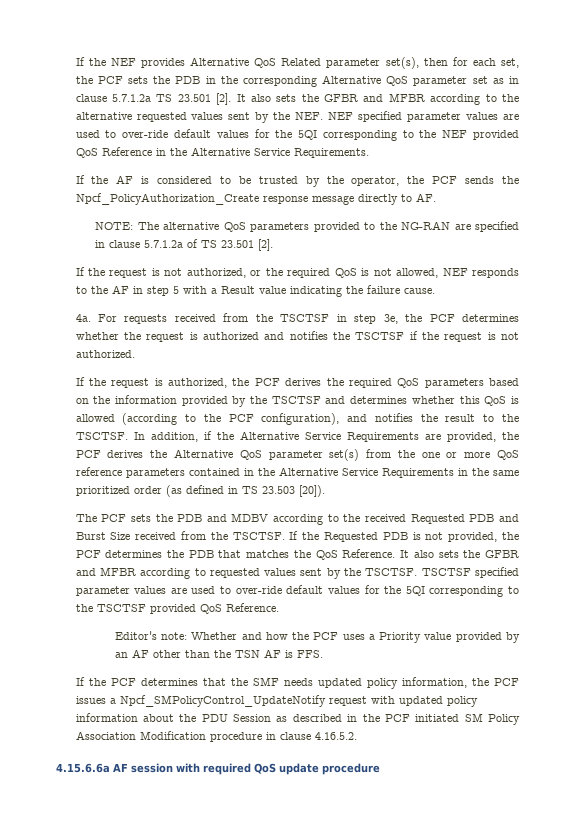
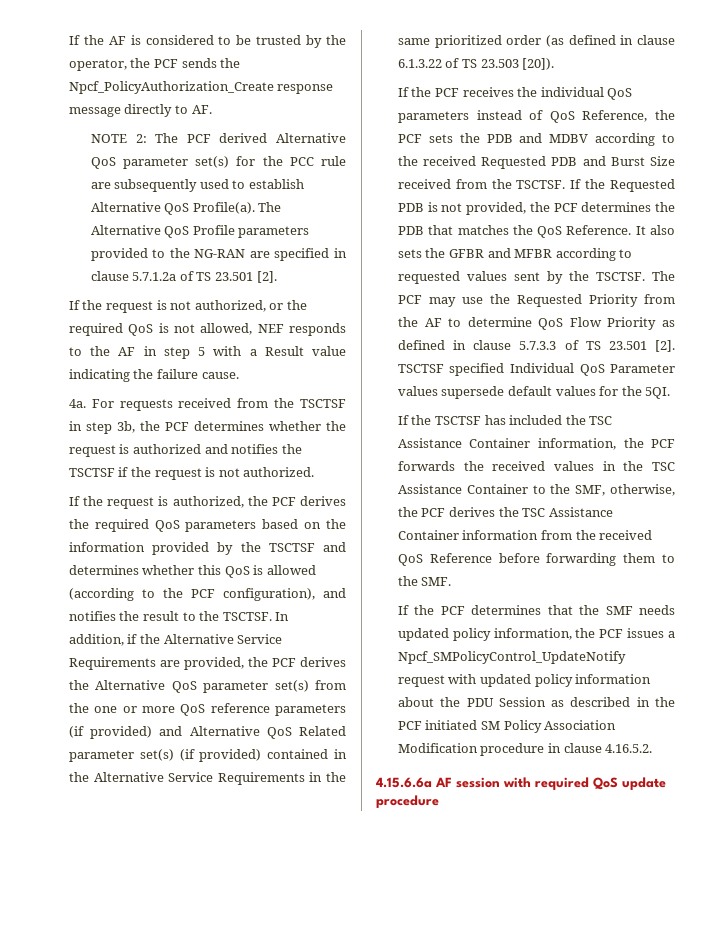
- If the NEF provides Alternative QoS Related parameter set(s), then for each set, the PCF sets the PDB in the corresponding Alternative QoS parameter set as in clause 5.7.1.2a TS 23.501 [2]. It also sets the GFBR and MFBR according to the alternative requested values sent by the NEF. NEF specified parameter values are used to over-ride default values for the 5QI corresponding to the NEF provided QoS Reference in the Alternative Service Requirements.
- NOTE: The alternative QoS parameters provided to the NG-RAN are specified in clause 5.7.1.2a of TS 23.501 [2].
+ NOTE 2: The PCF derived Alternative QoS parameter set(s) for the PCC rule are subsequently used to establish Alternative QoS Profile(a). The Alternative QoS Profile parameters provided to the NG-RAN are specified in clause 5.7.1.2a of TS 23.501 [2].
- For requests received from the TSCTSF in step 3e, the PCF determines whether the request is authorized and notifies the TSCTSF if the request is not authorized.
+ For requests received from the TSCTSF in step 3b, the PCF determines whether the request is authorized and notifies the TSCTSF if the request is not authorized.
- In addition, if the Alternative Service Requirements are provided, the PCF derives the Alternative QoS parameter set(s) from the one or more QoS reference parameters contained in the Alternative Service Requirements in the same prioritized order (as defined in TS 23.503 [20]).
+ In addition, if the Alternative Service Requirements are provided, the PCF derives the Alternative QoS parameter set(s) from the one or more QoS reference parameters (if provided) and Alternative QoS Related parameter set(s) (if provided) contained in the Alternative Service Requirements in the same prioritized order (as defined in clause 6.1.3.22 of TS 23.503 [20]).
- The PCF sets the PDB and MDBV according to the received Requested PDB and Burst Size received from the TSCTSF.
+ If the PCF receives the individual QoS parameters instead of QoS Reference, the PCF sets the PDB and MDBV according to the received Requested PDB and Burst Size received from the TSCTSF.
- TSCTSF specified parameter values are used to over-ride default values for the 5QI corresponding to the TSCTSF provided QoS Reference.
- Editor's note: Whether and how the PCF uses a Priority value provided by an AF other than the TSN AF is FFS.
+ The PCF may use the Requested Priority from the AF to determine QoS Flow Priority as defined in clause 5.7.3.3 of TS 23.501 [2]. TSCTSF specified Individual QoS Parameter values supersede default values for the 5QI.
+ If the TSCTSF has included the TSC Assistance Container information, the PCF forwards the received values in the TSC Assistance Container to the SMF, otherwise, the PCF derives the TSC Assistance Container information from the received QoS Reference before forwarding them to the SMF.

